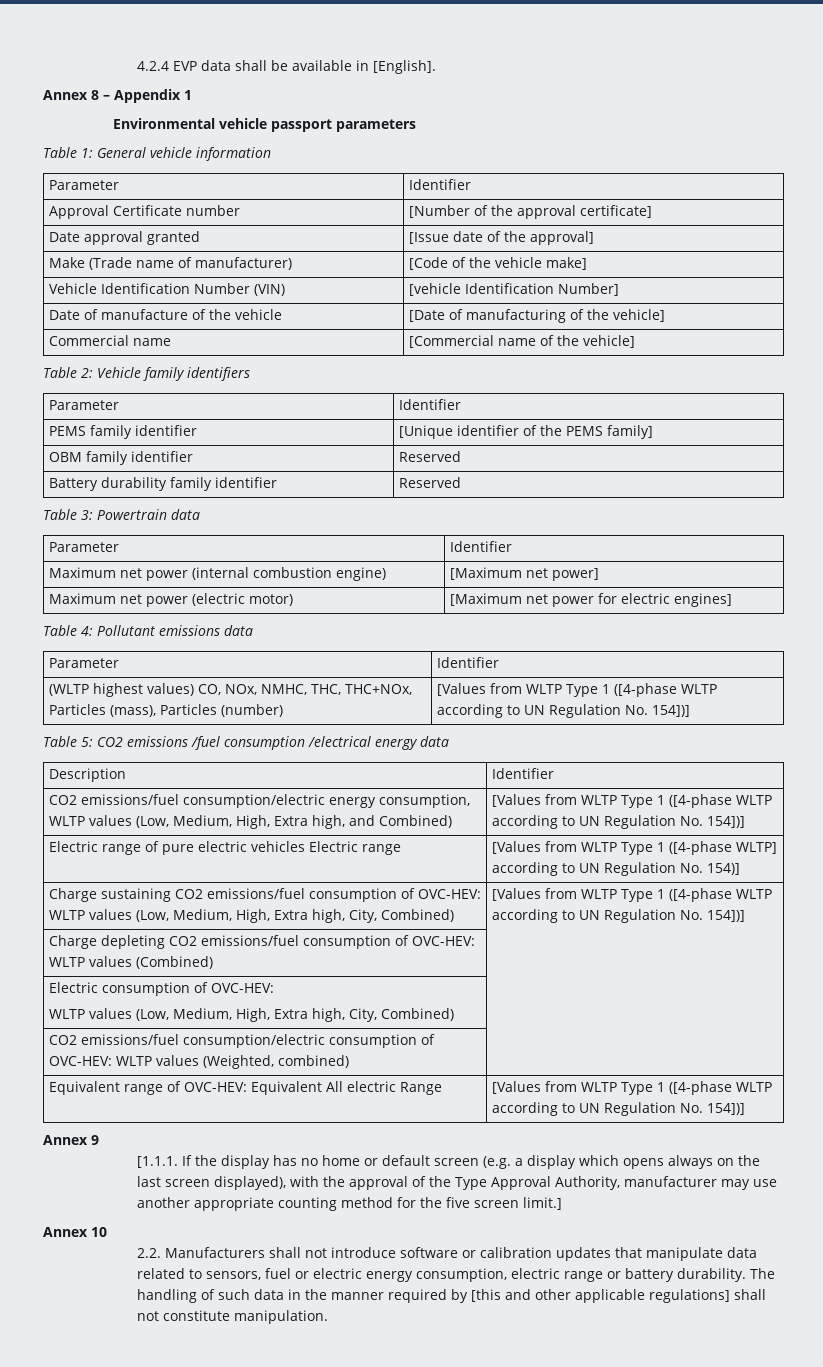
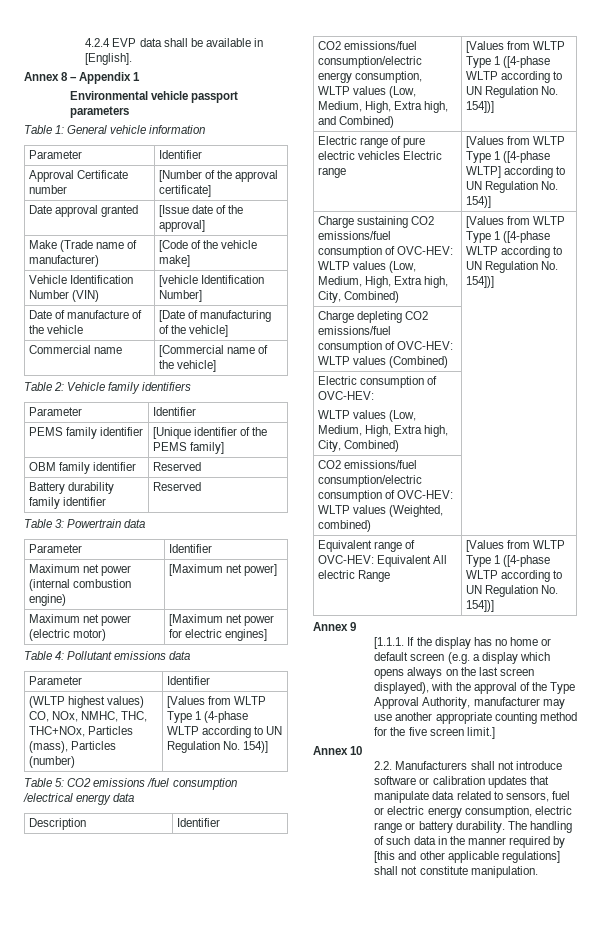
- (WLTP highest values) CO, NOx, NMHC, THC, THC+NOx, Particles (mass), Particles (number) | [Values from WLTP Type 1 ([4-phase WLTP according to UN Regulation No. 154])]
+ (WLTP highest values) CO, NOx, NMHC, THC, THC+NOx, Particles (mass), Particles (number) | [Values from WLTP Type 1 (4-phase WLTP according to UN Regulation No. 154)]

